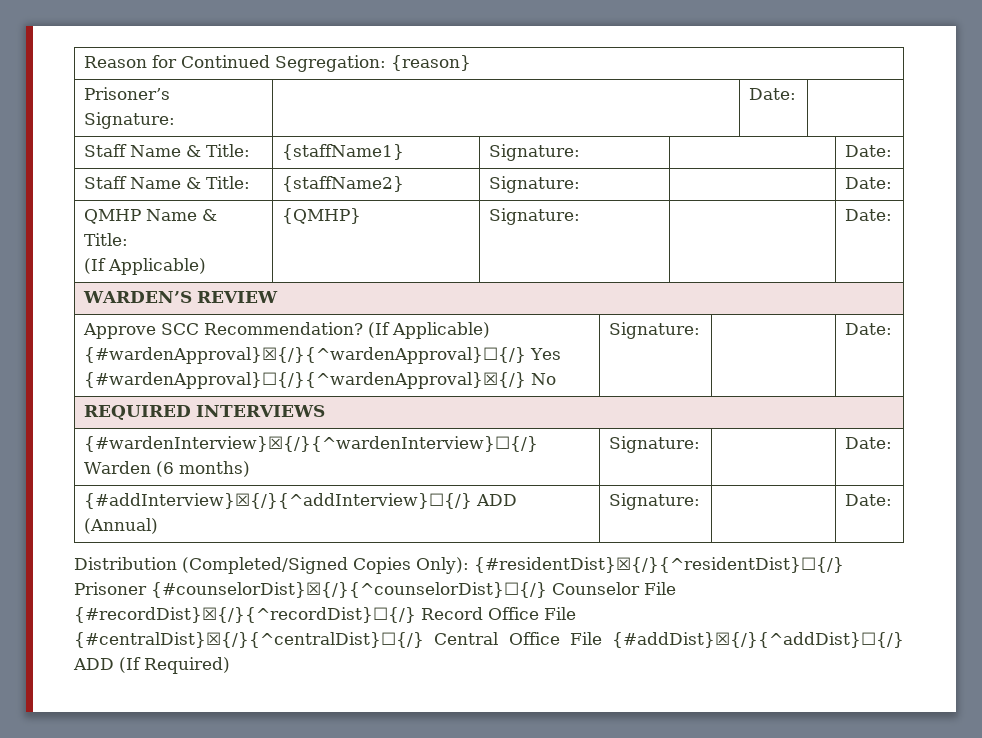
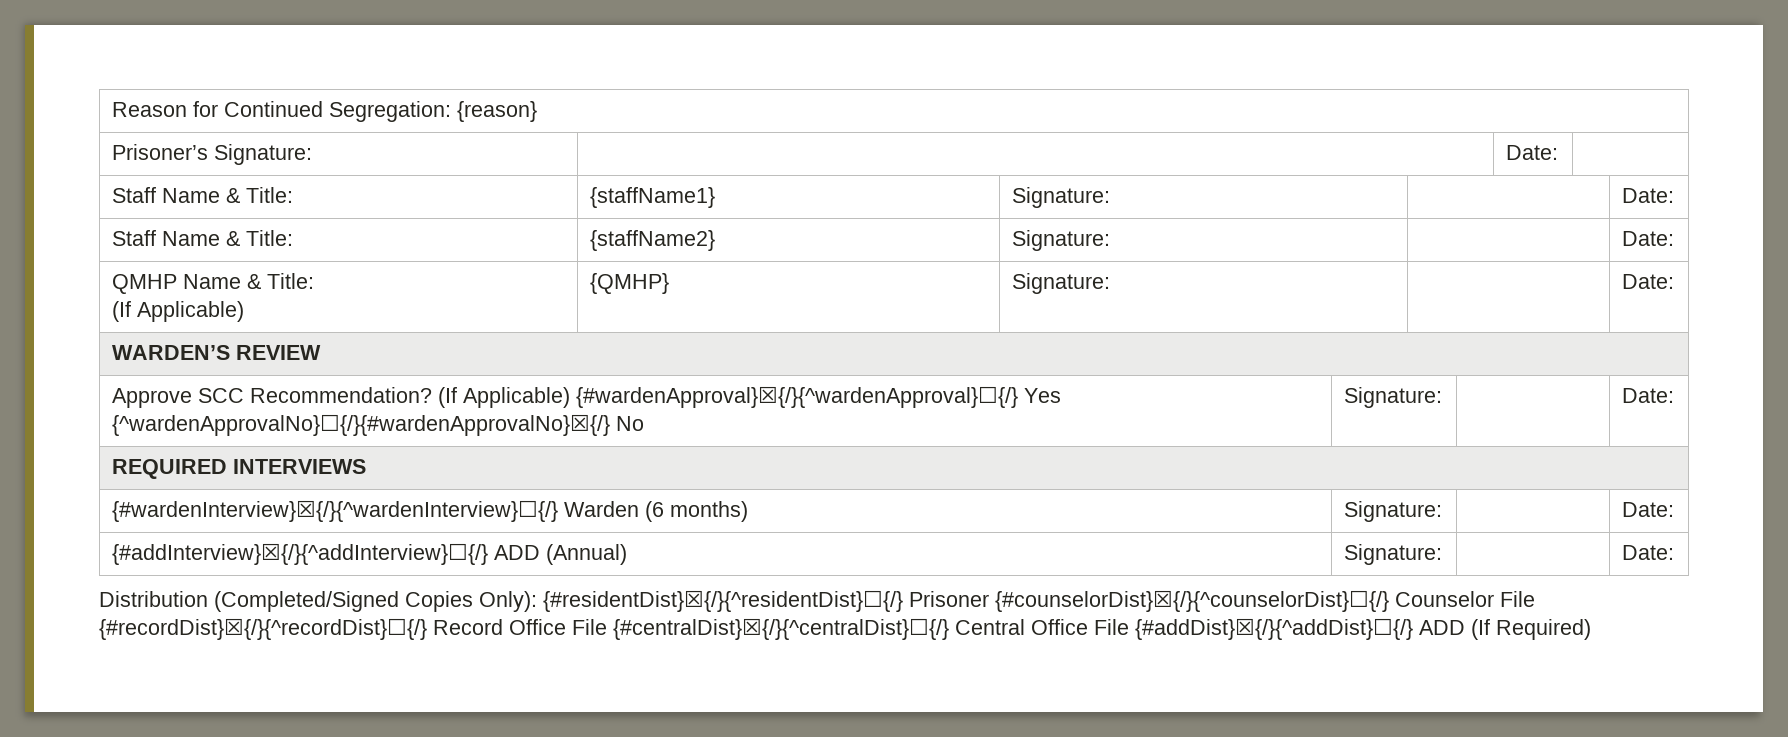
- Approve SCC Recommendation? (If Applicable) {#wardenApproval}☒{/}{^wardenApproval}☐{/} Yes {#wardenApproval}☐{/}{^wardenApproval}☒{/} No | Signature: | | Date:
+ Approve SCC Recommendation? (If Applicable) {#wardenApproval}☒{/}{^wardenApproval}☐{/} Yes {^wardenApprovalNo}☐{/}{#wardenApprovalNo}☒{/} No | Signature: | | Date:

